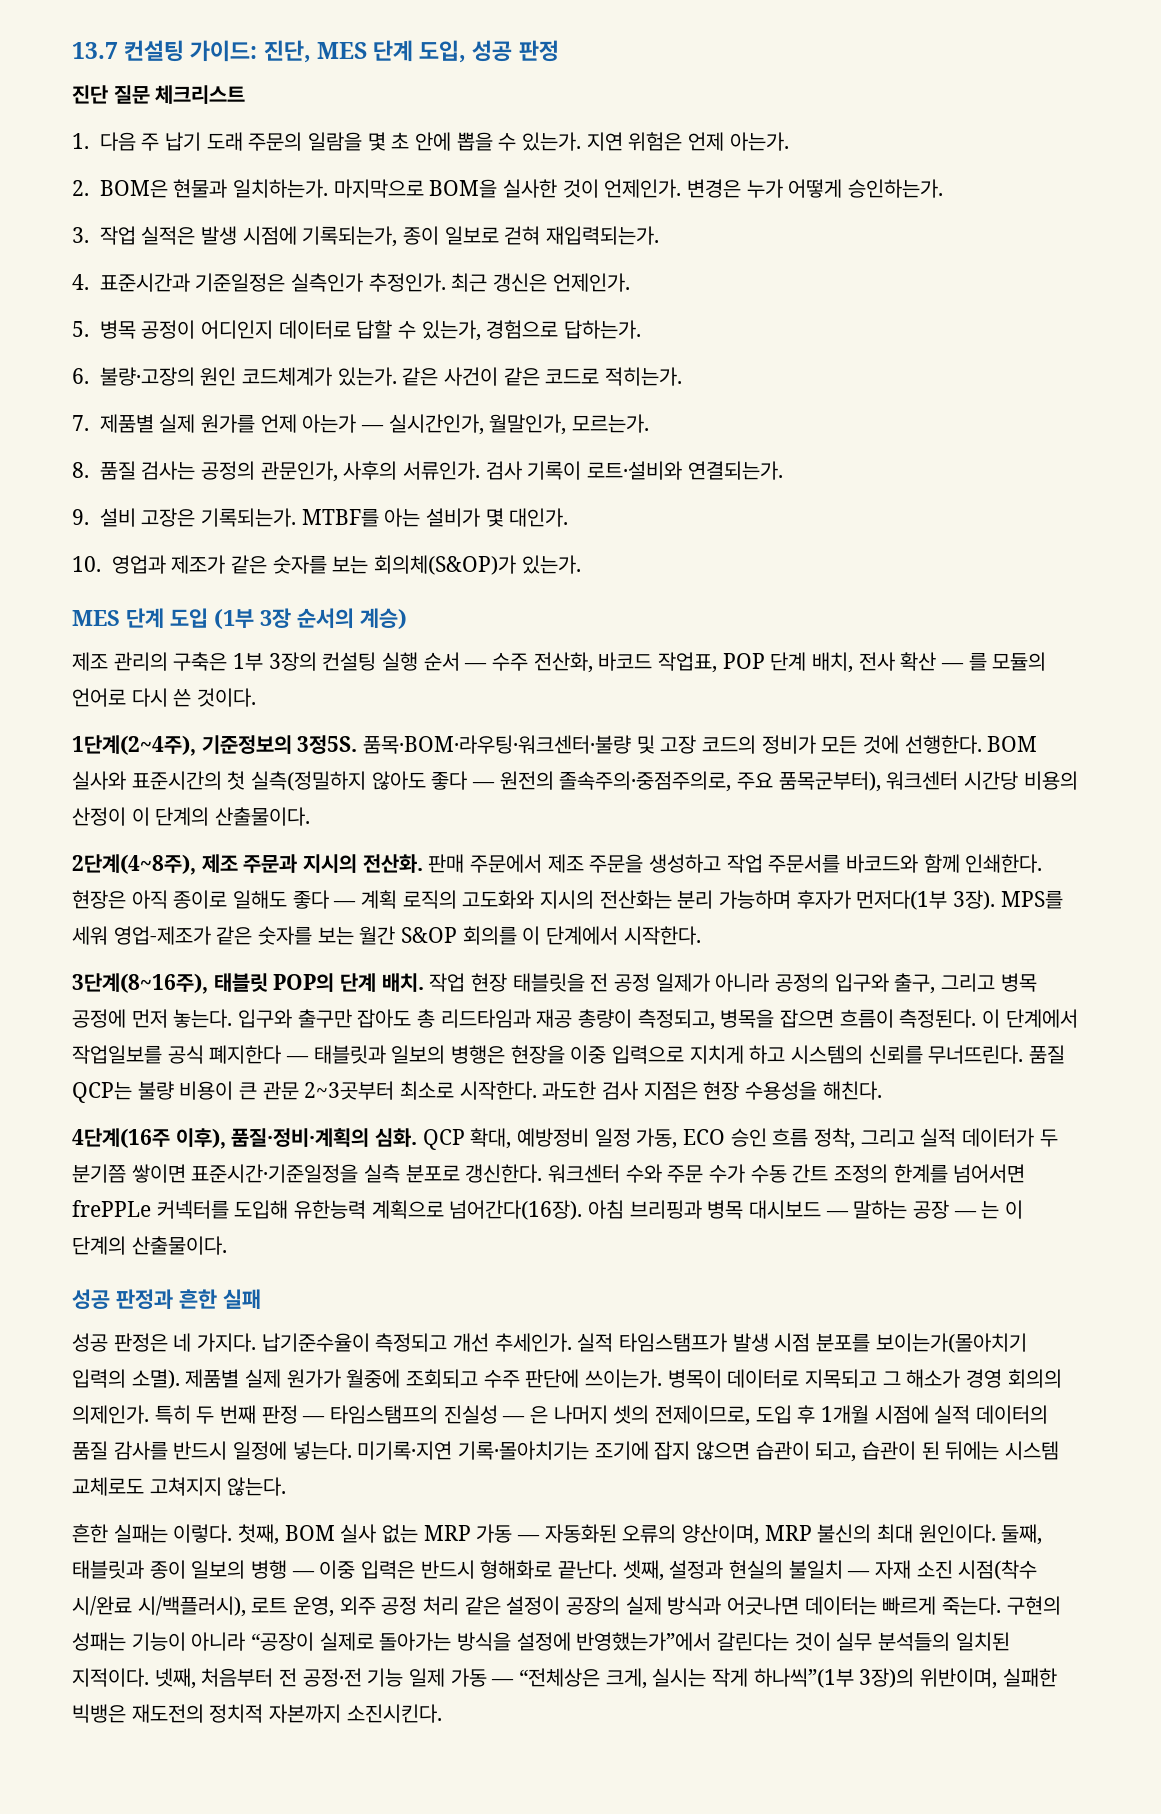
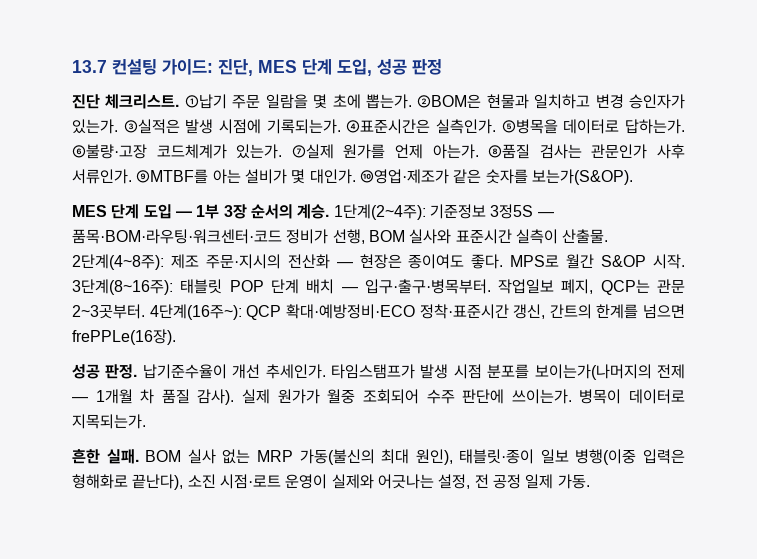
- 진단 질문 체크리스트
- 1. 다음 주 납기 도래 주문의 일람을 몇 초 안에 뽑을 수 있는가. 지연 위험은 언제 아는가.
- 2. BOM은 현물과 일치하는가. 마지막으로 BOM을 실사한 것이 언제인가. 변경은 누가 어떻게 승인하는가.
- 3. 작업 실적은 발생 시점에 기록되는가, 종이 일보로 걷혀 재입력되는가.
- 4. 표준시간과 기준일정은 실측인가 추정인가. 최근 갱신은 언제인가.
- 5. 병목 공정이 어디인지 데이터로 답할 수 있는가, 경험으로 답하는가.
- 6. 불량·고장의 원인 코드체계가 있는가. 같은 사건이 같은 코드로 적히는가.
- 7. 제품별 실제 원가를 언제 아는가 — 실시간인가, 월말인가, 모르는가.
- 8. 품질 검사는 공정의 관문인가, 사후의 서류인가. 검사 기록이 로트·설비와 연결되는가.
- 9. 설비 고장은 기록되는가. MTBF를 아는 설비가 몇 대인가.
- 10. 영업과 제조가 같은 숫자를 보는 회의체(S&OP)가 있는가.
- MES 단계 도입 (1부 3장 순서의 계승)
- 제조 관리의 구축은 1부 3장의 컨설팅 실행 순서 — 수주 전산화, 바코드 작업표, POP 단계 배치, 전사 확산 — 를 모듈의 언어로 다시 쓴 것이다.
- 1단계(2~4주), 기준정보의 3정5S. 품목·BOM·라우팅·워크센터·불량 및 고장 코드의 정비가 모든 것에 선행한다. BOM 실사와 표준시간의 첫 실측(정밀하지 않아도 좋다 — 원전의 졸속주의·중점주의로, 주요 품목군부터), 워크센터 시간당 비용의 산정이 이 단계의 산출물이다.
- 2단계(4~8주), 제조 주문과 지시의 전산화. 판매 주문에서 제조 주문을 생성하고 작업 주문서를 바코드와 함께 인쇄한다. 현장은 아직 종이로 일해도 좋다 — 계획 로직의 고도화와 지시의 전산화는 분리 가능하며 후자가 먼저다(1부 3장). MPS를 세워 영업-제조가 같은 숫자를 보는 월간 S&OP 회의를 이 단계에서 시작한다.
- 3단계(8~16주), 태블릿 POP의 단계 배치. 작업 현장 태블릿을 전 공정 일제가 아니라 공정의 입구와 출구, 그리고 병목 공정에 먼저 놓는다. 입구와 출구만 잡아도 총 리드타임과 재공 총량이 측정되고, 병목을 잡으면 흐름이 측정된다. 이 단계에서 작업일보를 공식 폐지한다 — 태블릿과 일보의 병행은 현장을 이중 입력으로 지치게 하고 시스템의 신뢰를 무너뜨린다. 품질 QCP는 불량 비용이 큰 관문 2~3곳부터 최소로 시작한다. 과도한 검사 지점은 현장 수용성을 해친다.
- 4단계(16주 이후), 품질·정비·계획의 심화. QCP 확대, 예방정비 일정 가동, ECO 승인 흐름 정착, 그리고 실적 데이터가 두 분기쯤 쌓이면 표준시간·기준일정을 실측 분포로 갱신한다. 워크센터 수와 주문 수가 수동 간트 조정의 한계를 넘어서면 frePPLe 커넥터를 도입해 유한능력 계획으로 넘어간다(16장). 아침 브리핑과 병목 대시보드 — 말하는 공장 — 는 이 단계의 산출물이다.
- 성공 판정과 흔한 실패
- 성공 판정은 네 가지다. 납기준수율이 측정되고 개선 추세인가.
+ 진단 체크리스트. ①납기 주문 일람을 몇 초에 뽑는가. ②BOM은 현물과 일치하고 변경 승인자가 있는가. ③실적은 발생 시점에 기록되는가. ④표준시간은 실측인가. ⑤병목을 데이터로 답하는가. ⑥불량·고장 코드체계가 있는가. ⑦실제 원가를 언제 아는가. ⑧품질 검사는 관문인가 사후 서류인가. ⑨MTBF를 아는 설비가 몇 대인가. ⑩영업·제조가 같은 숫자를 보는가(S&OP).
+ MES 단계 도입 — 1부 3장 순서의 계승. 1단계(2~4주): 기준정보 3정5S — 품목·BOM·라우팅·워크센터·코드 정비가 선행, BOM 실사와 표준시간 실측이 산출물. 2단계(4~8주): 제조 주문·지시의 전산화 — 현장은 종이여도 좋다. MPS로 월간 S&OP 시작. 3단계(8~16주): 태블릿 POP 단계 배치 — 입구·출구·병목부터. 작업일보 폐지, QCP는 관문 2~3곳부터. 4단계(16주~): QCP 확대·예방정비·ECO 정착·표준시간 갱신, 간트의 한계를 넘으면 frePPLe(16장).
+ 성공 판정. 납기준수율이 개선 추세인가.
- 실적 타임스탬프가 발생 시점 분포를 보이는가(몰아치기 입력의 소멸). 제품별 실제 원가가 월중에 조회되고 수주 판단에 쓰이는가.
+ 타임스탬프가 발생 시점 분포를 보이는가(나머지의 전제 — 1개월 차 품질 감사). 실제 원가가 월중 조회되어 수주 판단에 쓰이는가.
- 병목이 데이터로 지목되고 그 해소가 경영 회의의 의제인가. 특히 두 번째 판정 — 타임스탬프의 진실성 — 은 나머지 셋의 전제이므로, 도입 후 1개월 시점에 실적 데이터의 품질 감사를 반드시 일정에 넣는다. 미기록·지연 기록·몰아치기는 조기에 잡지 않으면 습관이 되고, 습관이 된 뒤에는 시스템 교체로도 고쳐지지 않는다.
- 흔한 실패는 이렇다. 첫째, BOM 실사 없는 MRP 가동 — 자동화된 오류의 양산이며, MRP 불신의 최대 원인이다. 둘째, 태블릿과 종이 일보의 병행 — 이중 입력은 반드시 형해화로 끝난다. 셋째, 설정과 현실의 불일치 — 자재 소진 시점(착수 시/완료 시/백플러시), 로트 운영, 외주 공정 처리 같은 설정이 공장의 실제 방식과 어긋나면 데이터는 빠르게 죽는다. 구현의 성패는 기능이 아니라 “공장이 실제로 돌아가는 방식을 설정에 반영했는가”에서 갈린다는 것이 실무 분석들의 일치된 지적이다. 넷째, 처음부터 전 공정·전 기능 일제 가동 — “전체상은 크게, 실시는 작게 하나씩”(1부 3장)의 위반이며, 실패한 빅뱅은 재도전의 정치적 자본까지 소진시킨다.
+ 병목이 데이터로 지목되는가.
+ 흔한 실패. BOM 실사 없는 MRP 가동(불신의 최대 원인), 태블릿·종이 일보 병행(이중 입력은 형해화로 끝난다), 소진 시점·로트 운영이 실제와 어긋나는 설정, 전 공정 일제 가동.

